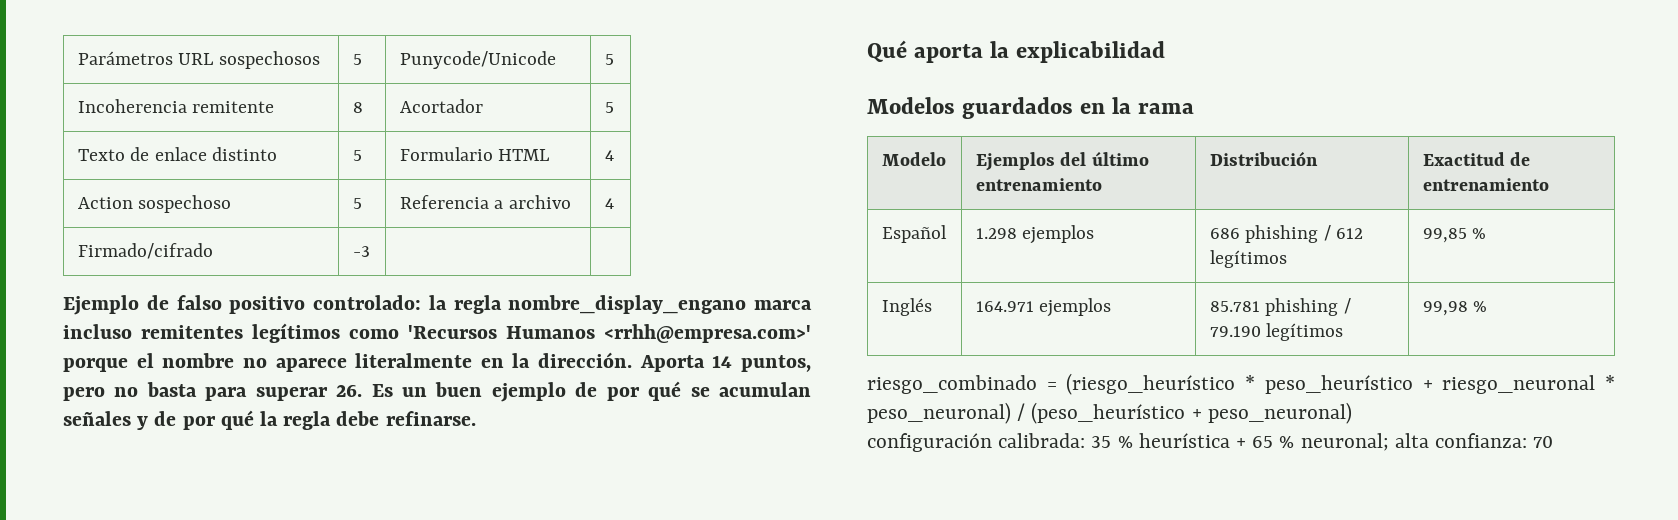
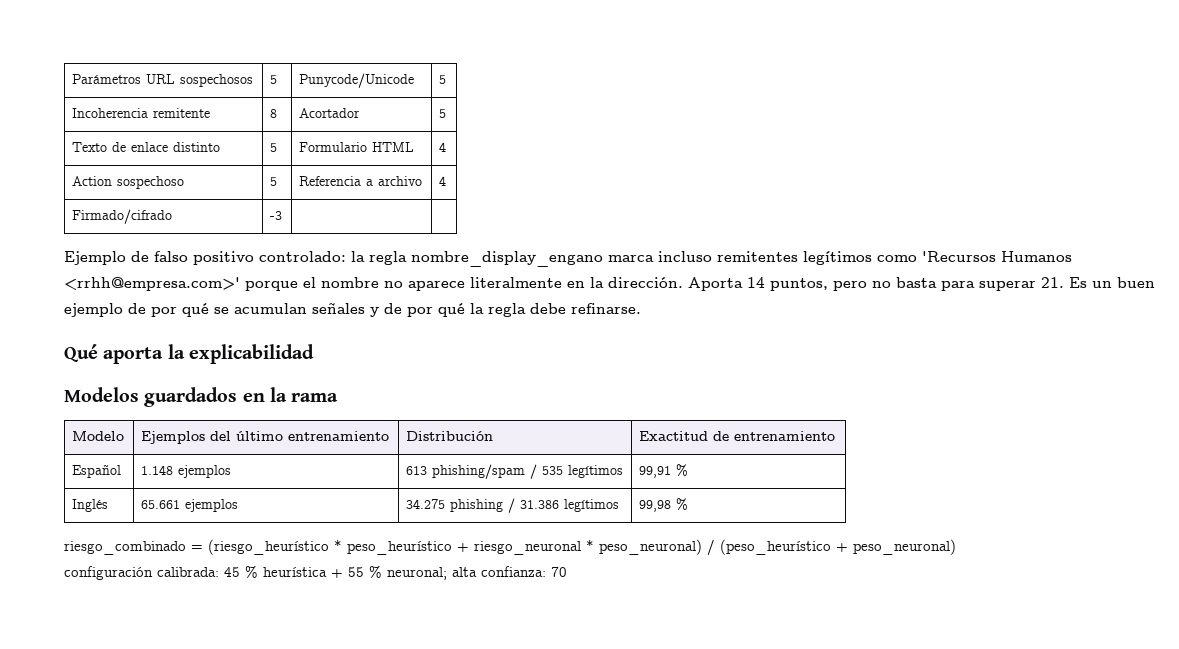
- Aporta 14 puntos, pero no basta para superar 26. Es un buen ejemplo de por qué se acumulan señales y de por qué la regla debe refinarse.
+ Aporta 14 puntos, pero no basta para superar 21. Es un buen ejemplo de por qué se acumulan señales y de por qué la regla debe refinarse.
- Español | 1.298 ejemplos | 686 phishing / 612 legítimos | 99,85 %
+ Español | 1.148 ejemplos | 613 phishing/spam / 535 legítimos | 99,91 %
- Inglés | 164.971 ejemplos | 85.781 phishing / 79.190 legítimos | 99,98 %
+ Inglés | 65.661 ejemplos | 34.275 phishing / 31.386 legítimos | 99,98 %
- configuración calibrada: 35 % heurística + 65 % neuronal; alta confianza: 70
+ configuración calibrada: 45 % heurística + 55 % neuronal; alta confianza: 70

